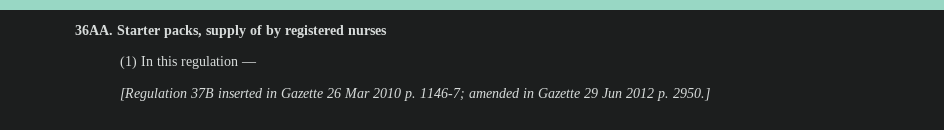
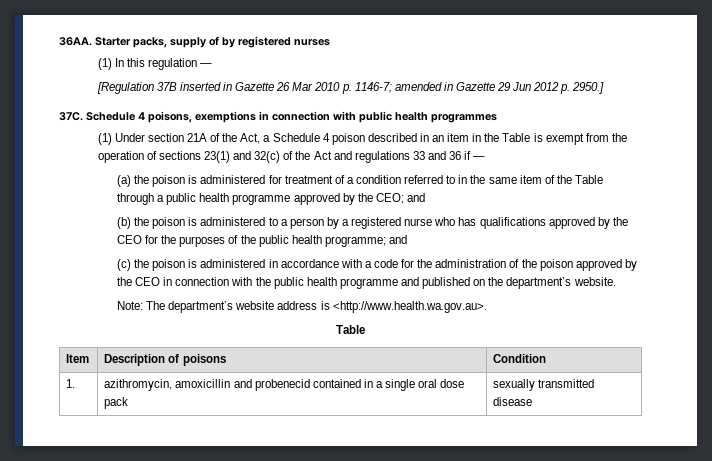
+ 37C. Schedule 4 poisons, exemptions in connection with public health programmes
+ (1) Under section 21A of the Act, a Schedule 4 poison described in an item in the Table is exempt from the operation of sections 23(1) and 32(c) of the Act and regulations 33 and 36 if —
+ (a) the poison is administered for treatment of a condition referred to in the same item of the Table through a public health programme approved by the CEO; and
+ (b) the poison is administered to a person by a registered nurse who has qualifications approved by the CEO for the purposes of the public health programme; and
+ (c) the poison is administered in accordance with a code for the administration of the poison approved by the CEO in connection with the public health programme and published on the department’s website.
+ Note: The department’s website address is <http://www.health.wa.gov.au>.
+ Table
+ Item | Description of poisons | Condition
+ 1. | azithromycin, amoxicillin and probenecid contained in a single oral dose pack | sexually transmitted disease

